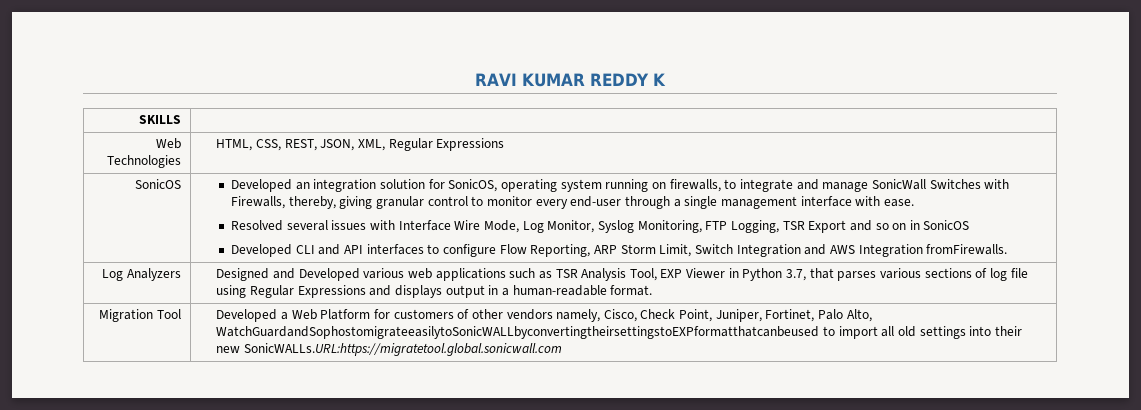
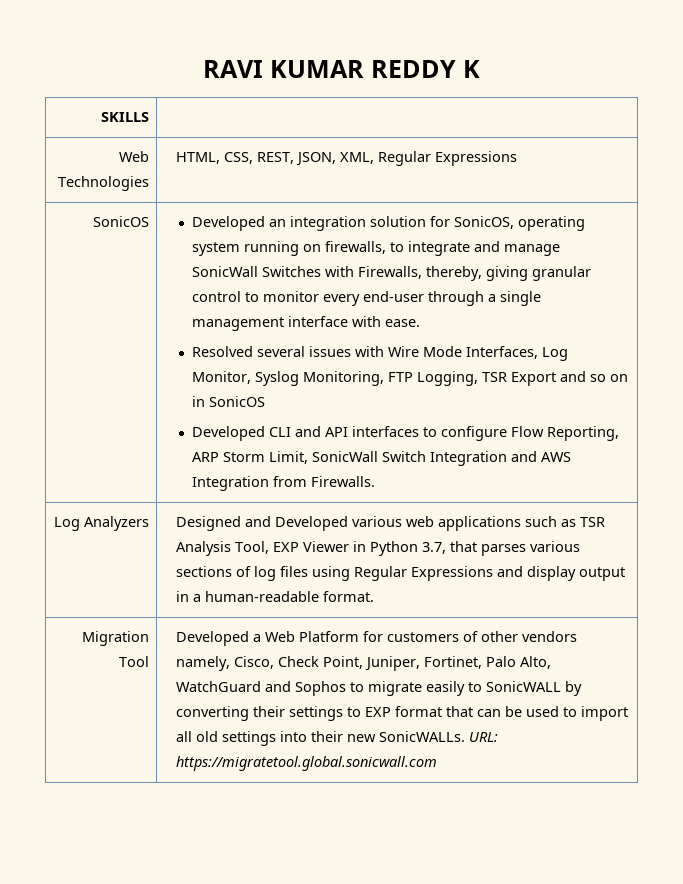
- Resolved several issues with Interface Wire Mode, Log Monitor, Syslog Monitoring, FTP Logging, TSR Export and so on in SonicOS
+ Resolved several issues with Wire Mode Interfaces, Log Monitor, Syslog Monitoring, FTP Logging, TSR Export and so on in SonicOS
- Developed CLI and API interfaces to configure Flow Reporting, ARP Storm Limit, Switch Integration and AWS Integration fromFirewalls.
+ Developed CLI and API interfaces to configure Flow Reporting, ARP Storm Limit, SonicWall Switch Integration and AWS Integration from Firewalls.
- Log Analyzers | Designed and Developed various web applications such as TSR Analysis Tool, EXP Viewer in Python 3.7, that parses various sections of log file using Regular Expressions and displays output in a human-readable format.
+ Log Analyzers | Designed and Developed various web applications such as TSR Analysis Tool, EXP Viewer in Python 3.7, that parses various sections of log files using Regular Expressions and display output in a human-readable format.
- Developed a Web Platform for customers of other vendors namely, Cisco, Check Point, Juniper, Fortinet, Palo Alto, WatchGuardandSophostomigrateeasilytoSonicWALLbyconvertingtheirsettingstoEXPformatthatcanbeused to import all old settings into their new SonicWALLs.URL:https://migratetool.global.sonicwall.com
+ Developed a Web Platform for customers of other vendors namely, Cisco, Check Point, Juniper, Fortinet, Palo Alto, WatchGuard and Sophos to migrate easily to SonicWALL by converting their settings to EXP format that can be used to import all old settings into their new SonicWALLs. URL: https://migratetool.global.sonicwall.com

